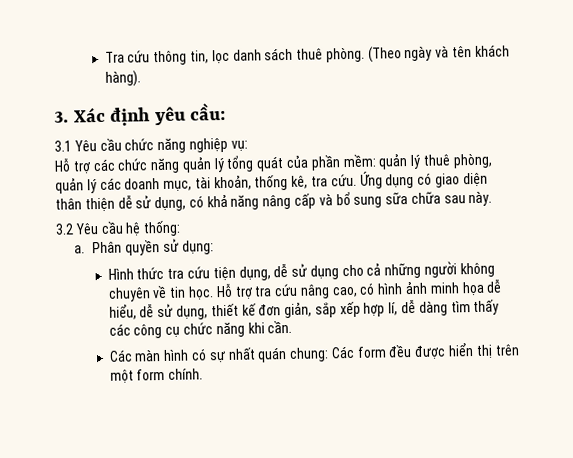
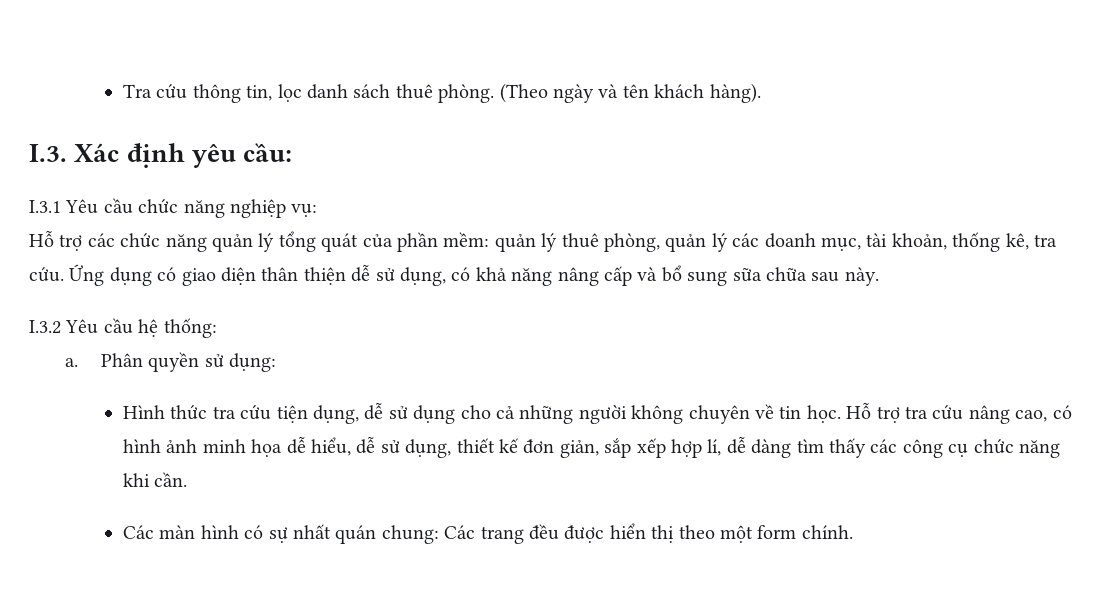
- 3. Xác định yêu cầu:
+ I.3. Xác định yêu cầu:
- 3.1 Yêu cầu chức năng nghiệp vụ:
+ I.3.1 Yêu cầu chức năng nghiệp vụ:
- 3.2 Yêu cầu hệ thống:
+ I.3.2 Yêu cầu hệ thống:
- Các màn hình có sự nhất quán chung: Các form đều được hiển thị trên một form chính.
+ Các màn hình có sự nhất quán chung: Các trang đều được hiển thị theo một form chính.

